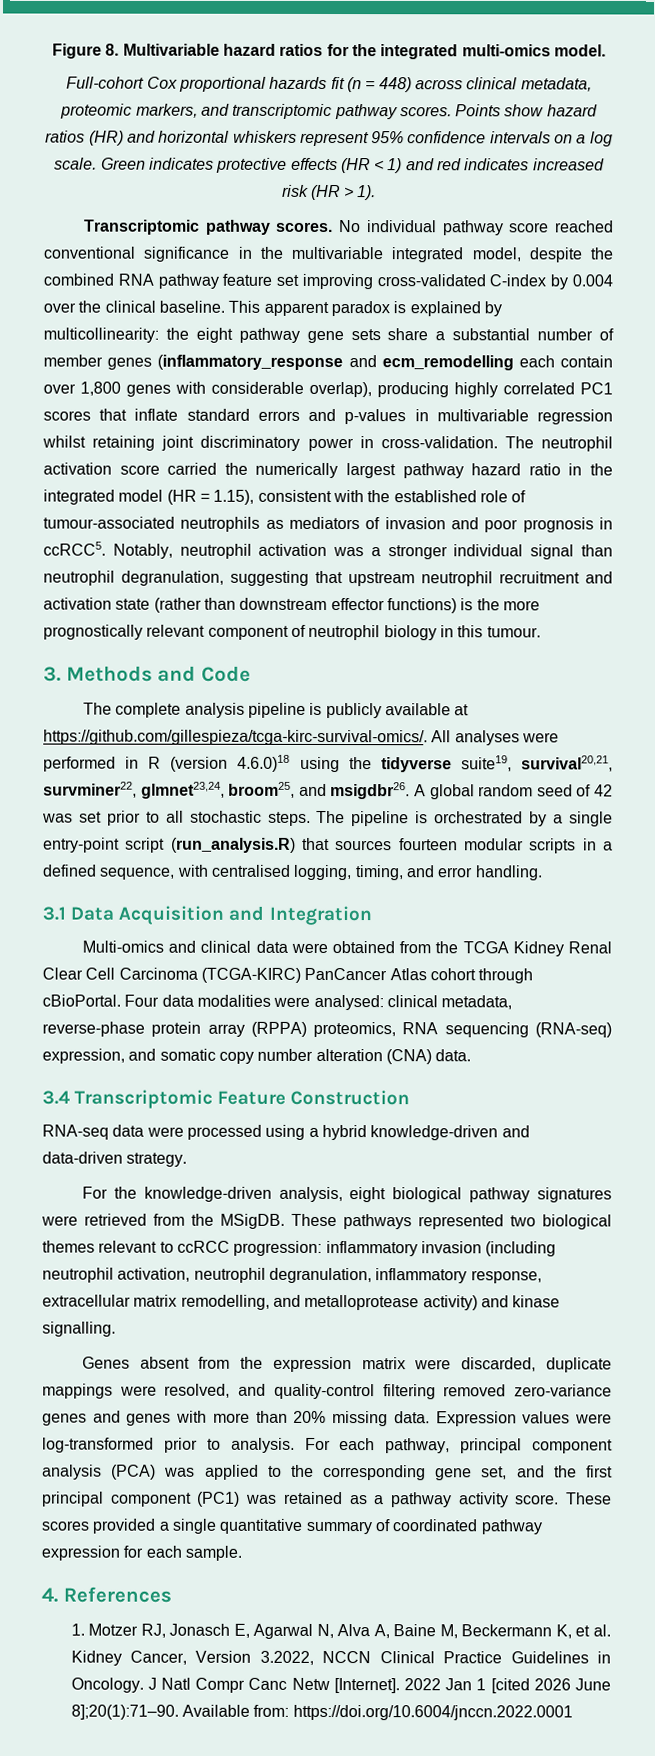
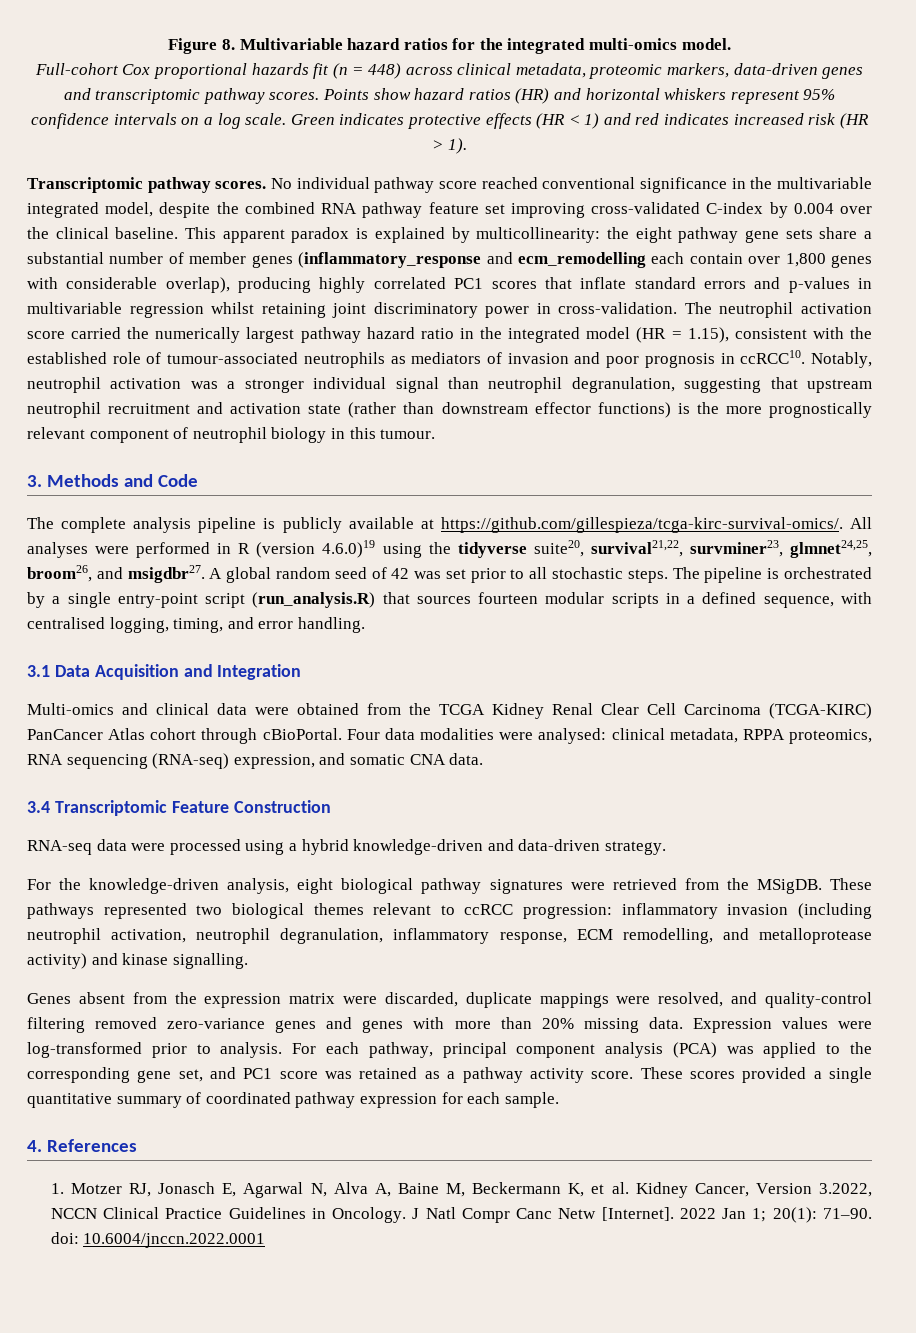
- Full-cohort Cox proportional hazards fit (n = 448) across clinical metadata, proteomic markers, and transcriptomic pathway scores.
+ Full-cohort Cox proportional hazards fit (n = 448) across clinical metadata, proteomic markers, data-driven genes and transcriptomic pathway scores.
- The neutrophil activation score carried the numerically largest pathway hazard ratio in the integrated model (HR = 1.15), consistent with the established role of tumour-associated neutrophils as mediators of invasion and poor prognosis in ccRCC5.
+ The neutrophil activation score carried the numerically largest pathway hazard ratio in the integrated model (HR = 1.15), consistent with the established role of tumour-associated neutrophils as mediators of invasion and poor prognosis in ccRCC10.
- The complete analysis pipeline is publicly available at https://github.com/gillespieza/tcga-kirc-survival-omics/. All analyses were performed in R (version 4.6.0)18 using the tidyverse suite19, survival20,21, survminer22, glmnet23,24, broom25, and msigdbr26.
+ The complete analysis pipeline is publicly available at https://github.com/gillespieza/tcga-kirc-survival-omics/. All analyses were performed in R (version 4.6.0)19 using the tidyverse suite20, survival21,22, survminer23, glmnet24,25, broom26, and msigdbr27.
- Four data modalities were analysed: clinical metadata, reverse-phase protein array (RPPA) proteomics, RNA sequencing (RNA-seq) expression, and somatic copy number alteration (CNA) data.
+ Four data modalities were analysed: clinical metadata, RPPA proteomics, RNA sequencing (RNA-seq) expression, and somatic CNA data.
- These pathways represented two biological themes relevant to ccRCC progression: inflammatory invasion (including neutrophil activation, neutrophil degranulation, inflammatory response, extracellular matrix remodelling, and metalloprotease activity) and kinase signalling.
+ These pathways represented two biological themes relevant to ccRCC progression: inflammatory invasion (including neutrophil activation, neutrophil degranulation, inflammatory response, ECM remodelling, and metalloprotease activity) and kinase signalling.
- For each pathway, principal component analysis (PCA) was applied to the corresponding gene set, and the first principal component (PC1) was retained as a pathway activity score.
+ For each pathway, principal component analysis (PCA) was applied to the corresponding gene set, and PC1 score was retained as a pathway activity score.
- 2022 Jan 1 [cited 2026 June 8];20(1):71–90. Available from: https://doi.org/10.6004/jnccn.2022.0001
+ 2022 Jan 1; 20(1): 71–90. doi: 10.6004/jnccn.2022.0001

